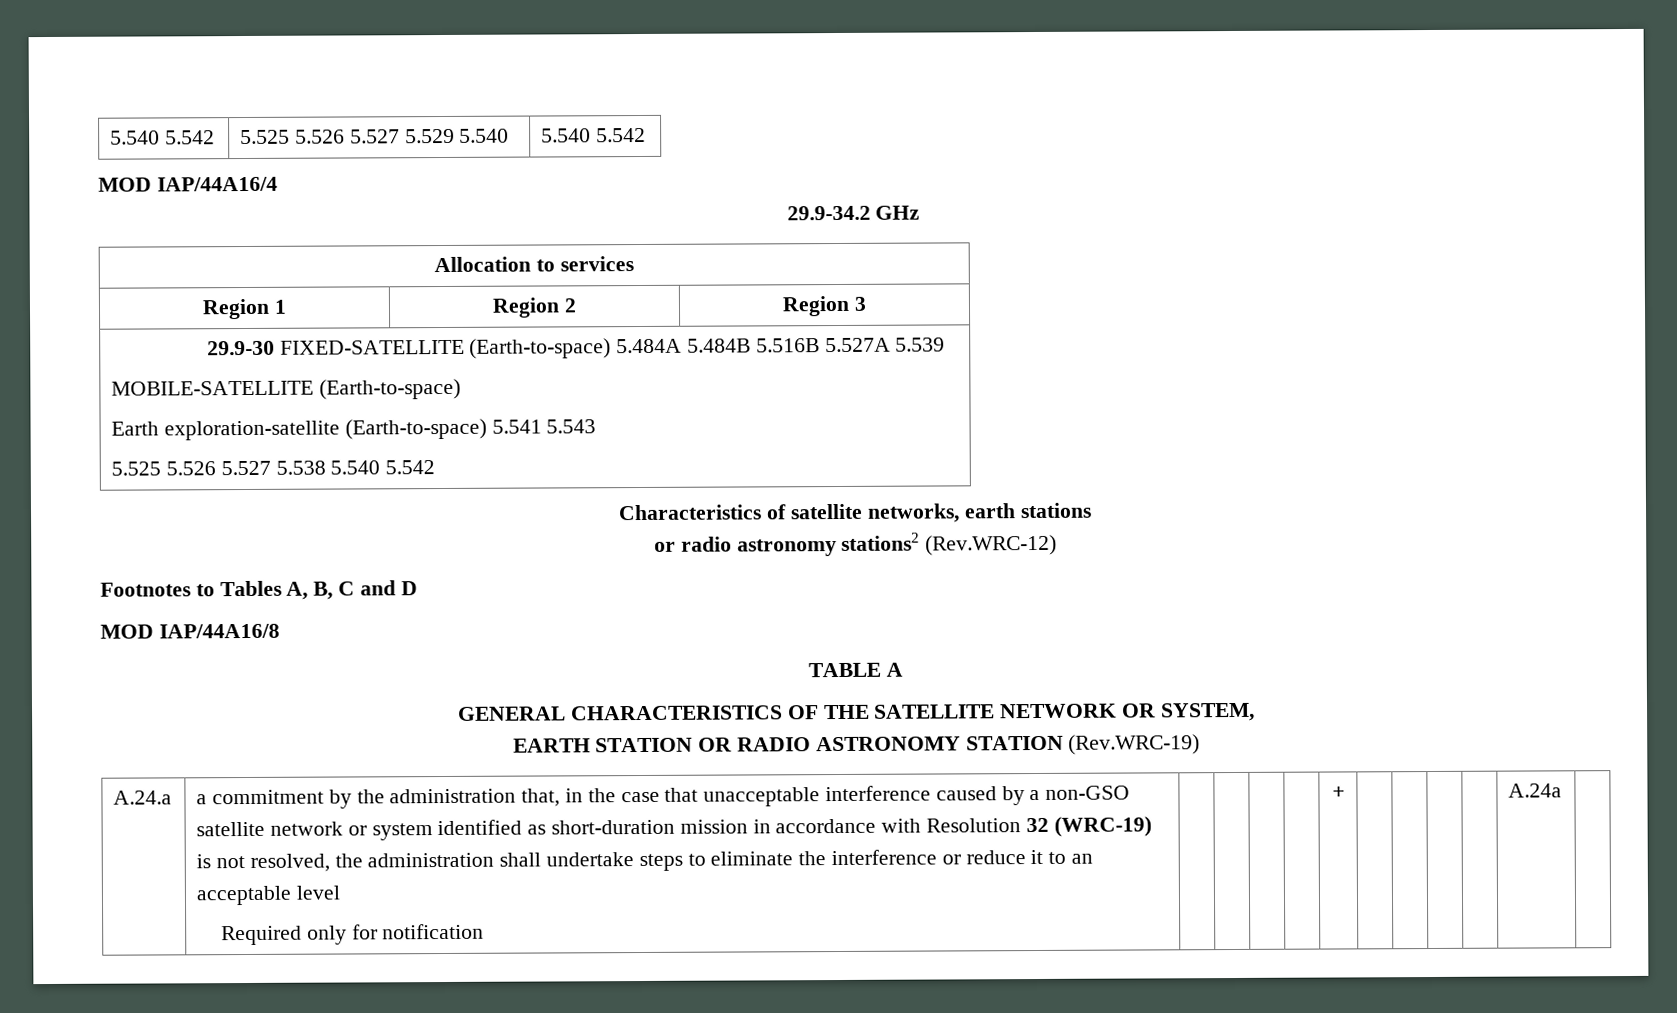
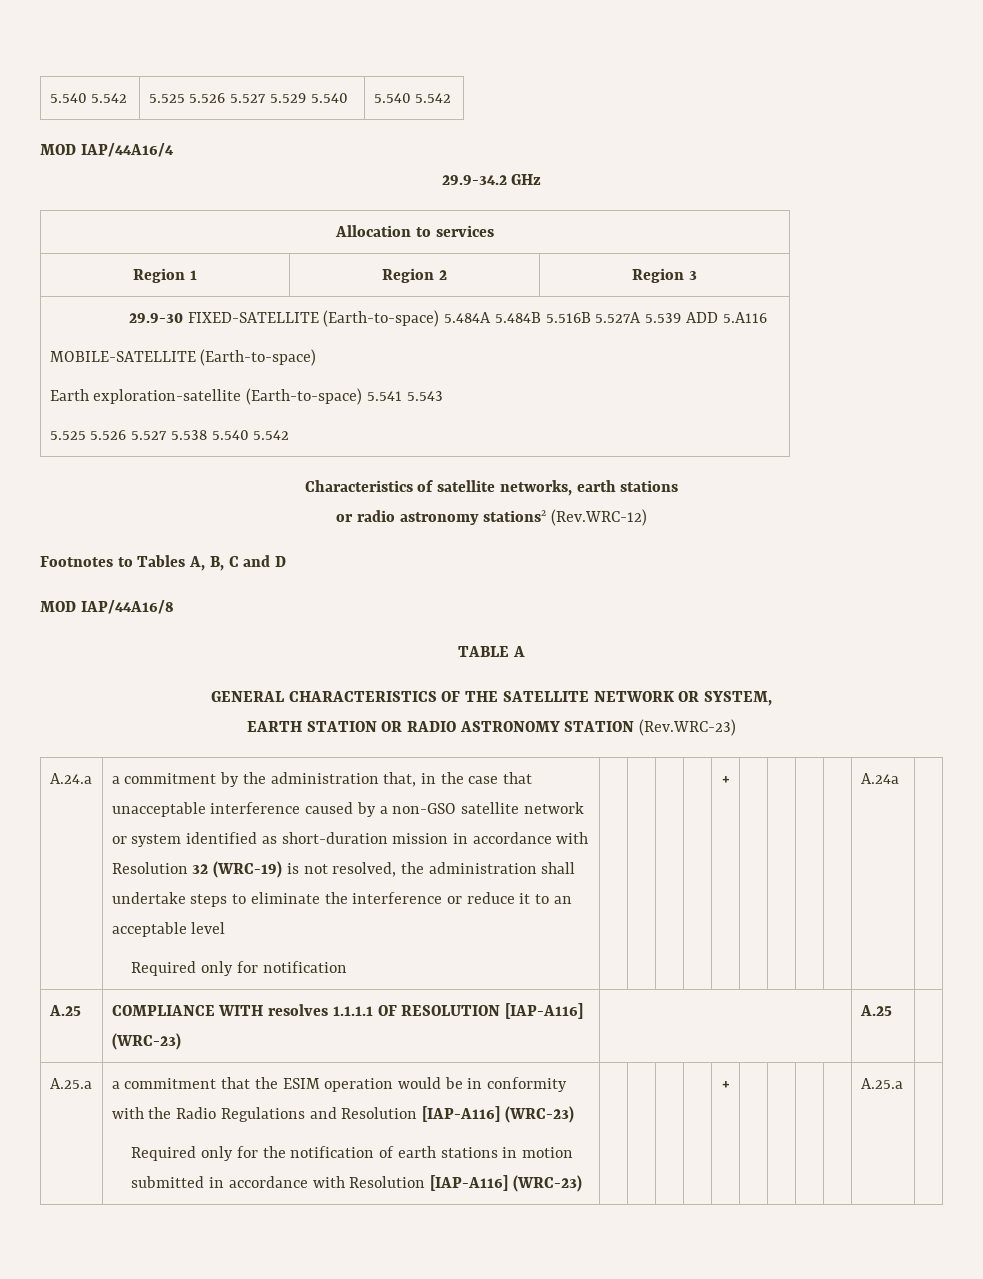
- 29.9-30 FIXED-SATELLITE (Earth-to-space) 5.484A 5.484B 5.516B 5.527A 5.539
+ 29.9-30 FIXED-SATELLITE (Earth-to-space) 5.484A 5.484B 5.516B 5.527A 5.539 ADD 5.A116
- EARTH STATION OR RADIO ASTRONOMY STATION (Rev.WRC-19)
+ EARTH STATION OR RADIO ASTRONOMY STATION (Rev.WRC-23)
+ A.25 | COMPLIANCE WITH resolves 1.1.1.1 OF RESOLUTION [IAP-A116] (WRC-23) | | A.25 |
+ A.25.a | a commitment that the ESIM operation would be in conformity with the Radio Regulations and Resolution [IAP-A116] (WRC-23)
+ Required only for the notification of earth stations in motion submitted in accordance with Resolution [IAP-A116] (WRC-23) | | | | | + | | | | | A.25.a |

